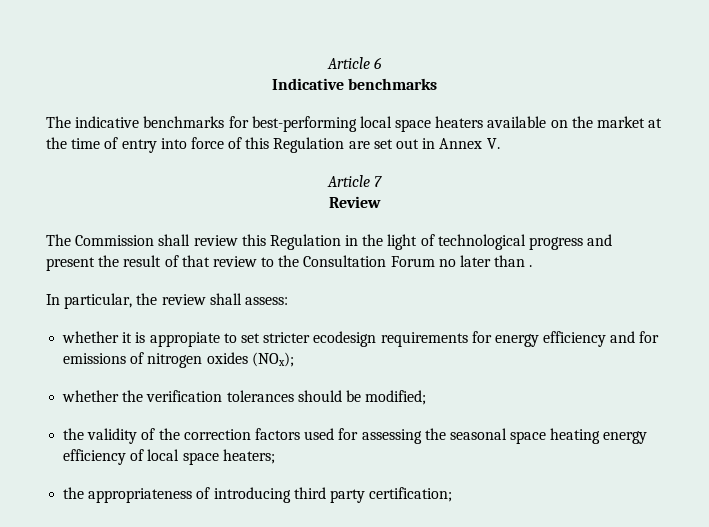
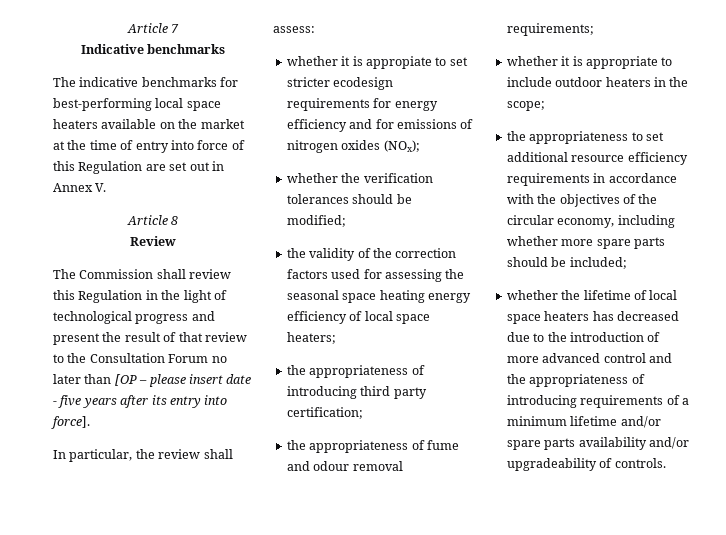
- Article 6
+ Article 7
- Article 7
+ Article 8
- The Commission shall review this Regulation in the light of technological progress and present the result of that review to the Consultation Forum no later than .
+ The Commission shall review this Regulation in the light of technological progress and present the result of that review to the Consultation Forum no later than [OP – please insert date - five years after its entry into force].
+ the appropriateness of fume and odour removal requirements;
+ whether it is appropriate to include outdoor heaters in the scope;
+ the appropriateness to set additional resource efficiency requirements in accordance with the objectives of the circular economy, including whether more spare parts should be included;
+ whether the lifetime of local space heaters has decreased due to the introduction of more advanced control and the appropriateness of introducing requirements of a minimum lifetime and/or spare parts availability and/or upgradeability of controls.

